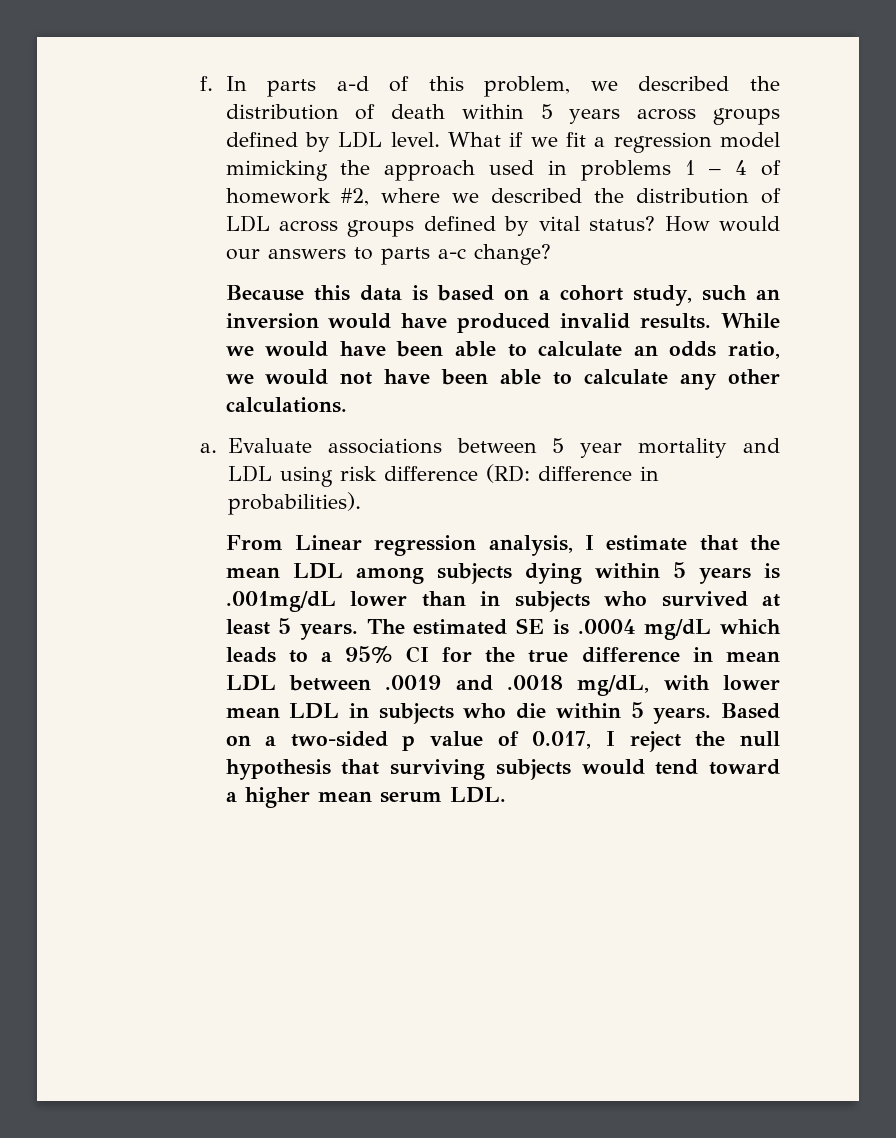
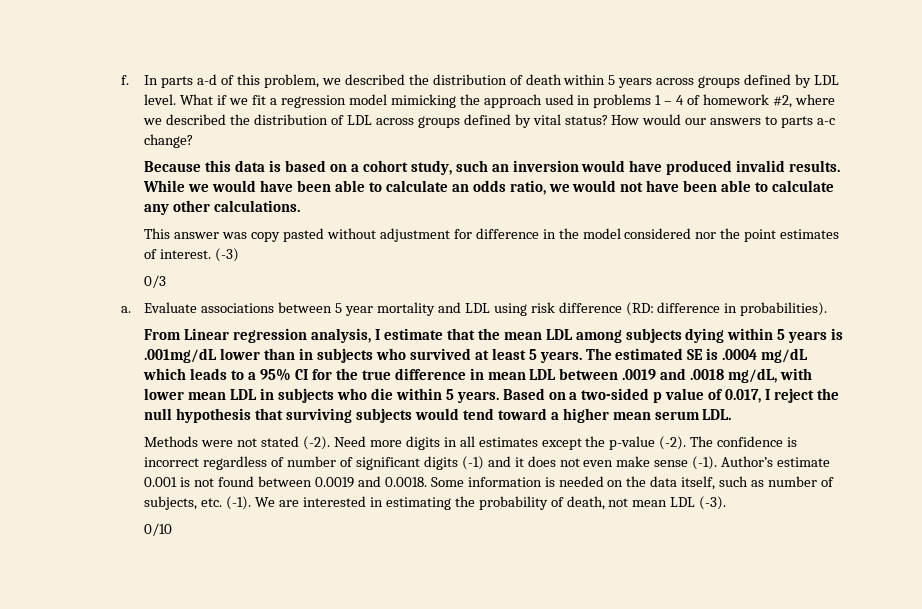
+ This answer was copy pasted without adjustment for difference in the model considered nor the point estimates of interest. (-3)
+ 0/3
+ Methods were not stated (-2). Need more digits in all estimates except the p-value (-2). The confidence is incorrect regardless of number of significant digits (-1) and it does not even make sense (-1). Author’s estimate 0.001 is not found between 0.0019 and 0.0018. Some information is needed on the data itself, such as number of subjects, etc. (-1). We are interested in estimating the probability of death, not mean LDL (-3).
+ 0/10

